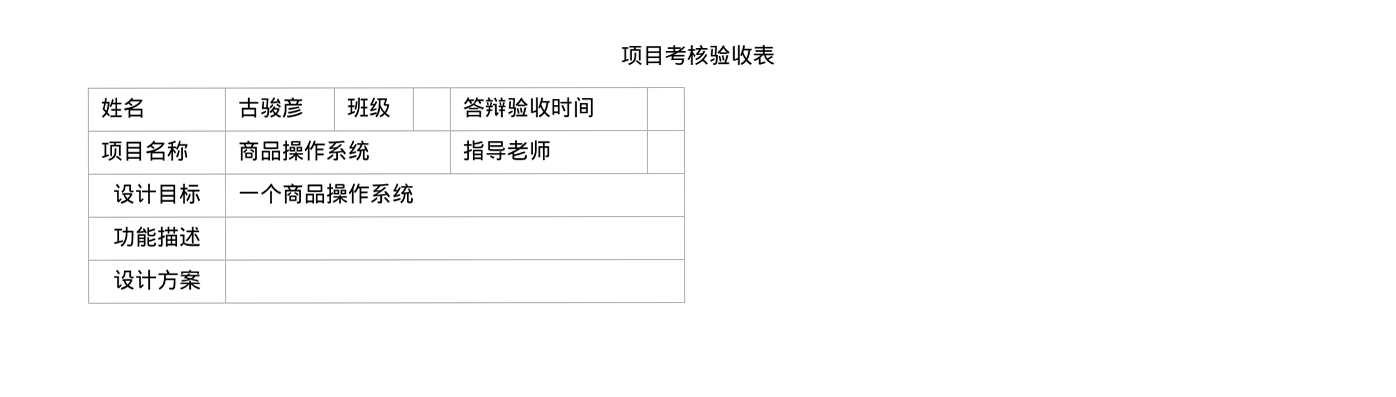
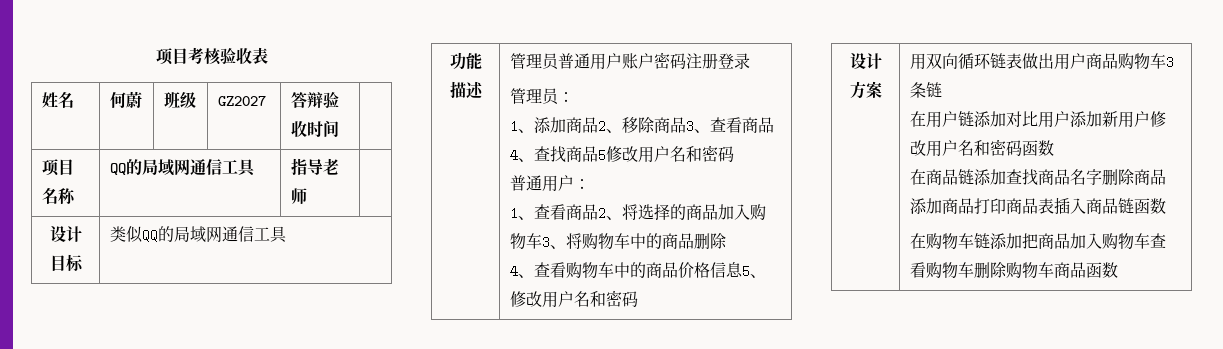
- 姓名 | 古骏彦 | 班级 | | 答辩验收时间 |
+ 姓名 | 何蔚 | 班级 | GZ2027 | 答辩验收时间 |
- 项目名称 | 商品操作系统 | 指导老师 |
+ 项目名称 | QQ的局域网通信工具 | 指导老师 |
- 设计目标 | 一个商品操作系统
- 功能描述 |
- 设计方案 |
+ 设计目标 | 类似QQ的局域网通信工具
+ 功能描述 | 管理员普通用户账户密码注册登录
+ 管理员：
+ 1、添加商品2、移除商品3、查看商品4、查找商品5修改用户名和密码
+ 普通用户：
+ 1、查看商品2、将选择的商品加入购物车3、将购物车中的商品删除
+ 4、查看购物车中的商品价格信息5、修改用户名和密码
+ 设计方案 | 用双向循环链表做出用户商品购物车3条链
+ 在用户链添加对比用户添加新用户修改用户名和密码函数
+ 在商品链添加查找商品名字删除商品添加商品打印商品表插入商品链函数
+ 在购物车链添加把商品加入购物车查看购物车删除购物车商品函数

